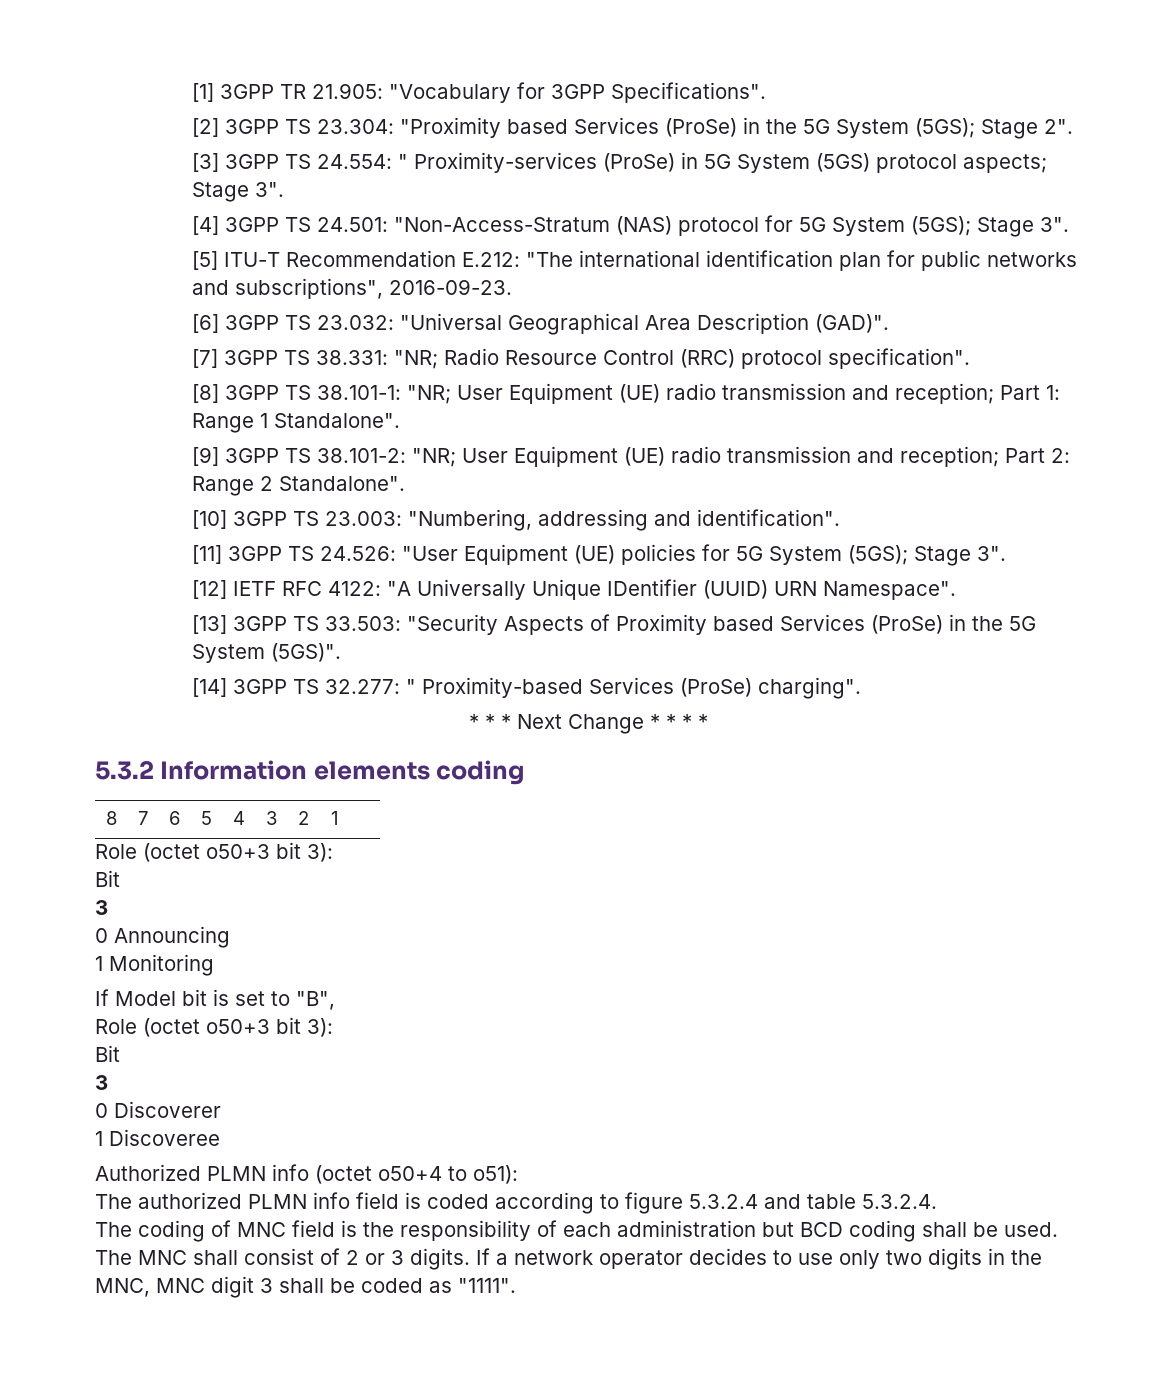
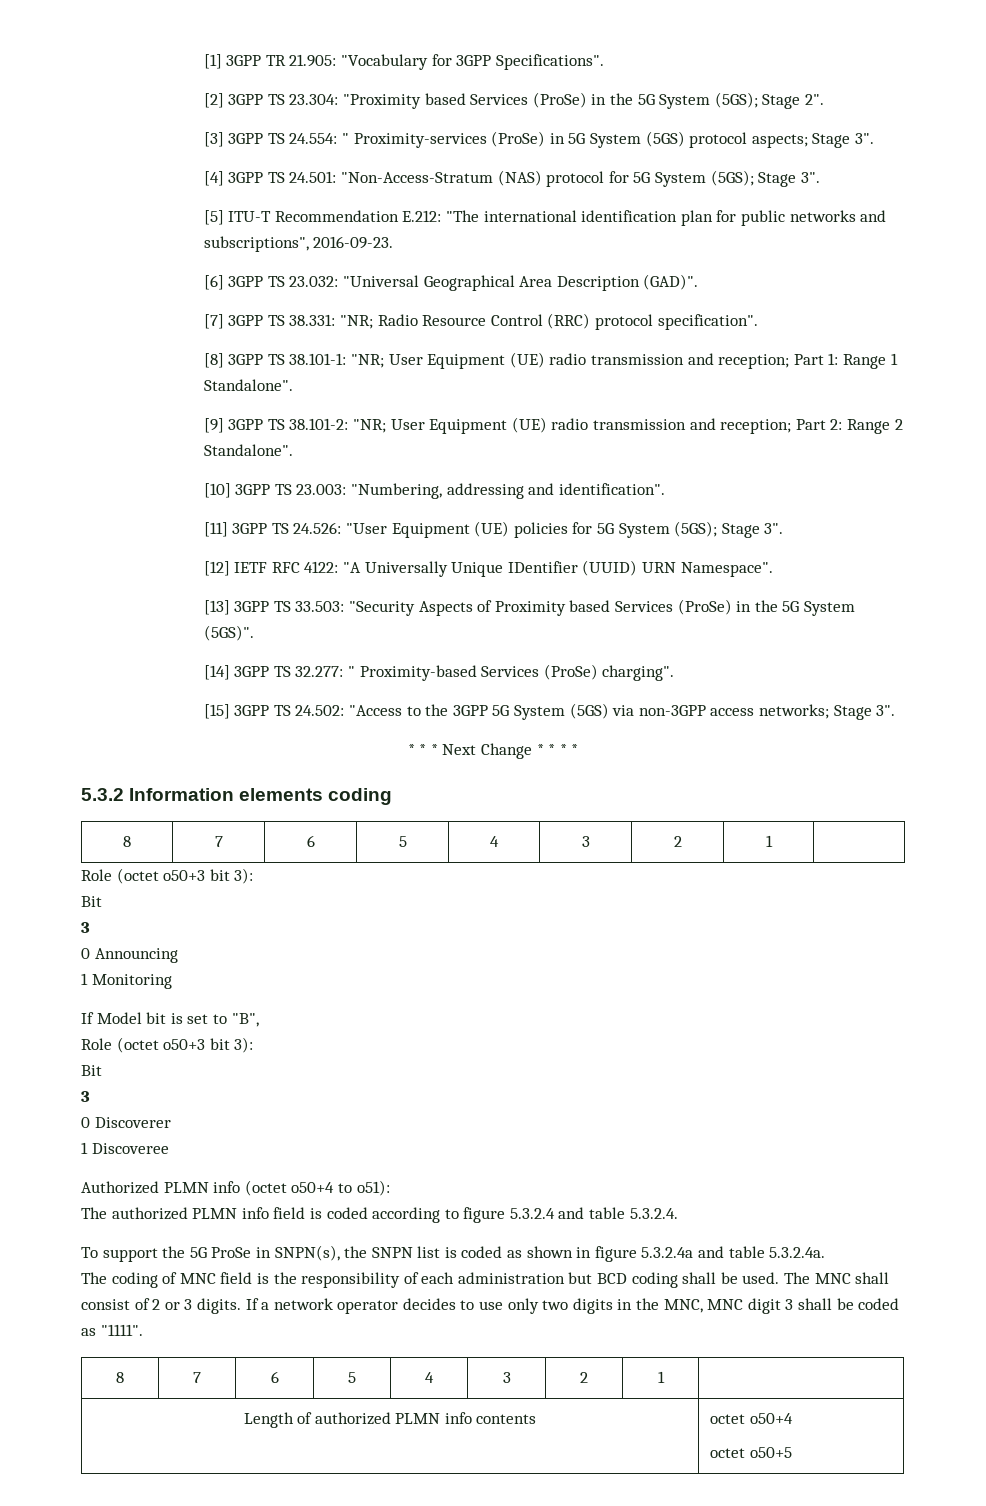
+ [15] 3GPP TS 24.502: "Access to the 3GPP 5G System (5GS) via non-3GPP access networks; Stage 3".
+ To support the 5G ProSe in SNPN(s), the SNPN list is coded as shown in figure 5.3.2.4a and table 5.3.2.4a.
  If a network operator decides to use only two digits in the MNC, MNC digit 3 shall be coded as "1111".
+ 8 | 7 | 6 | 5 | 4 | 3 | 2 | 1 |
+ Length of authorized PLMN info contents | octet o50+4
+ octet o50+5

